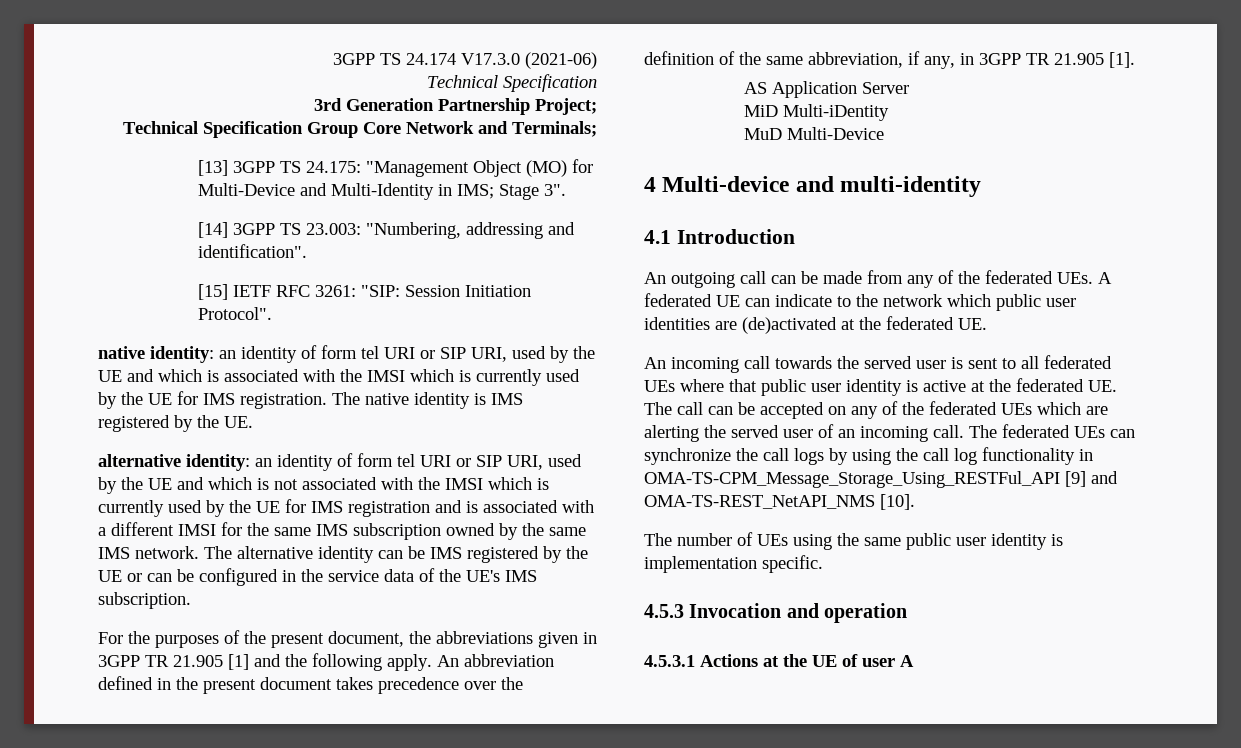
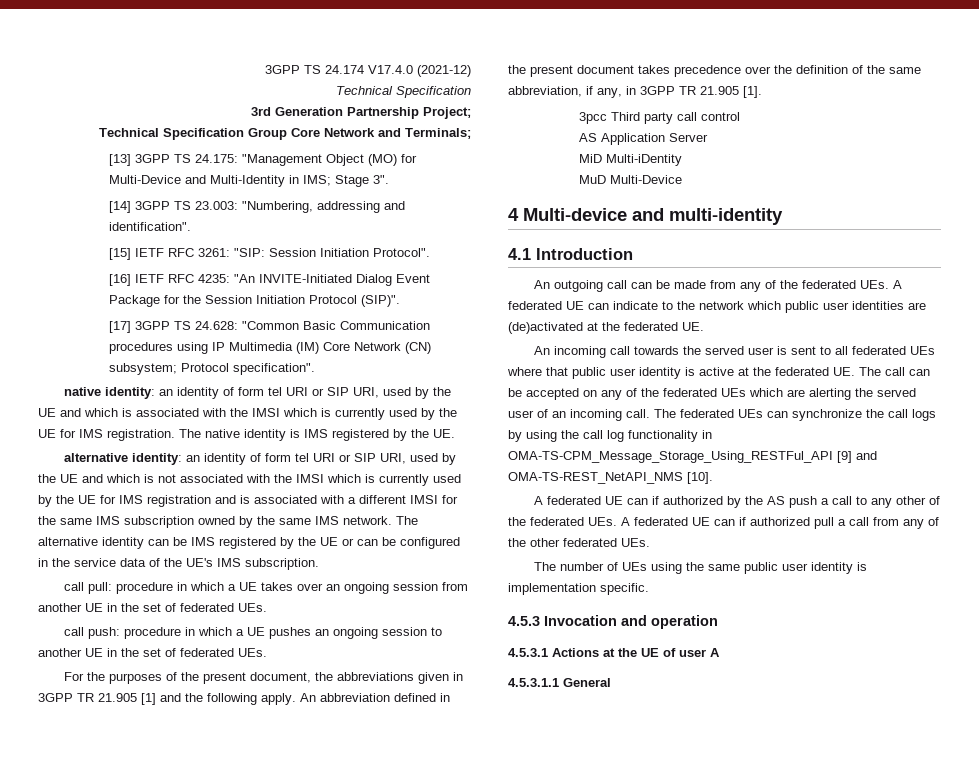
- 3GPP TS 24.174 V17.3.0 (2021-06)
+ 3GPP TS 24.174 V17.4.0 (2021-12)
+ [16] IETF RFC 4235: "An INVITE-Initiated Dialog Event Package for the Session Initiation Protocol (SIP)".
+ [17] 3GPP TS 24.628: "Common Basic Communication procedures using IP Multimedia (IM) Core Network (CN) subsystem; Protocol specification".
+ call pull: procedure in which a UE takes over an ongoing session from another UE in the set of federated UEs.
+ call push: procedure in which a UE pushes an ongoing session to another UE in the set of federated UEs.
+ 3pcc Third party call control
+ A federated UE can if authorized by the AS push a call to any other of the federated UEs. A federated UE can if authorized pull a call from any of the other federated UEs.
+ 4.5.3.1.1 General

